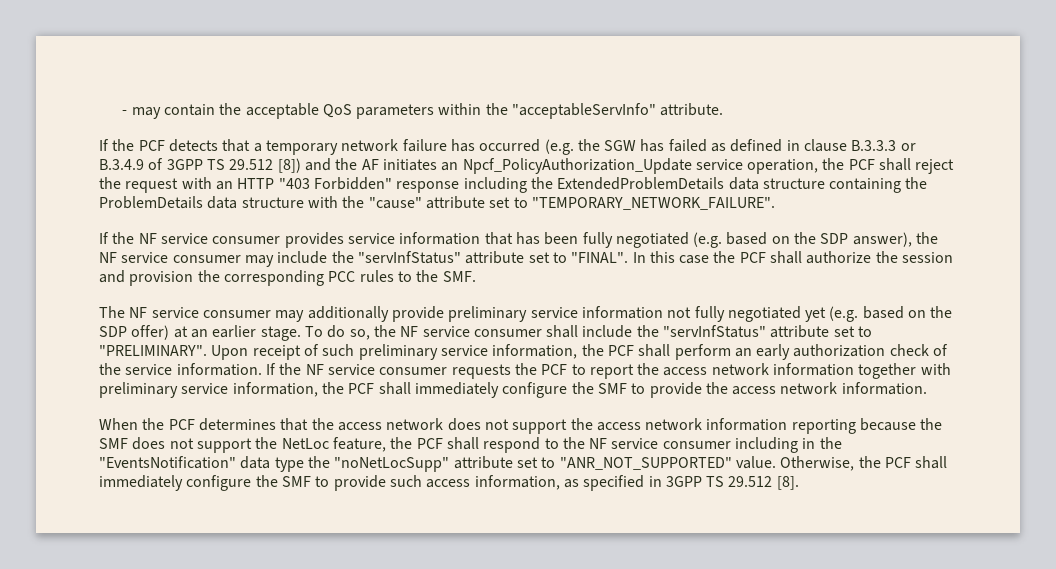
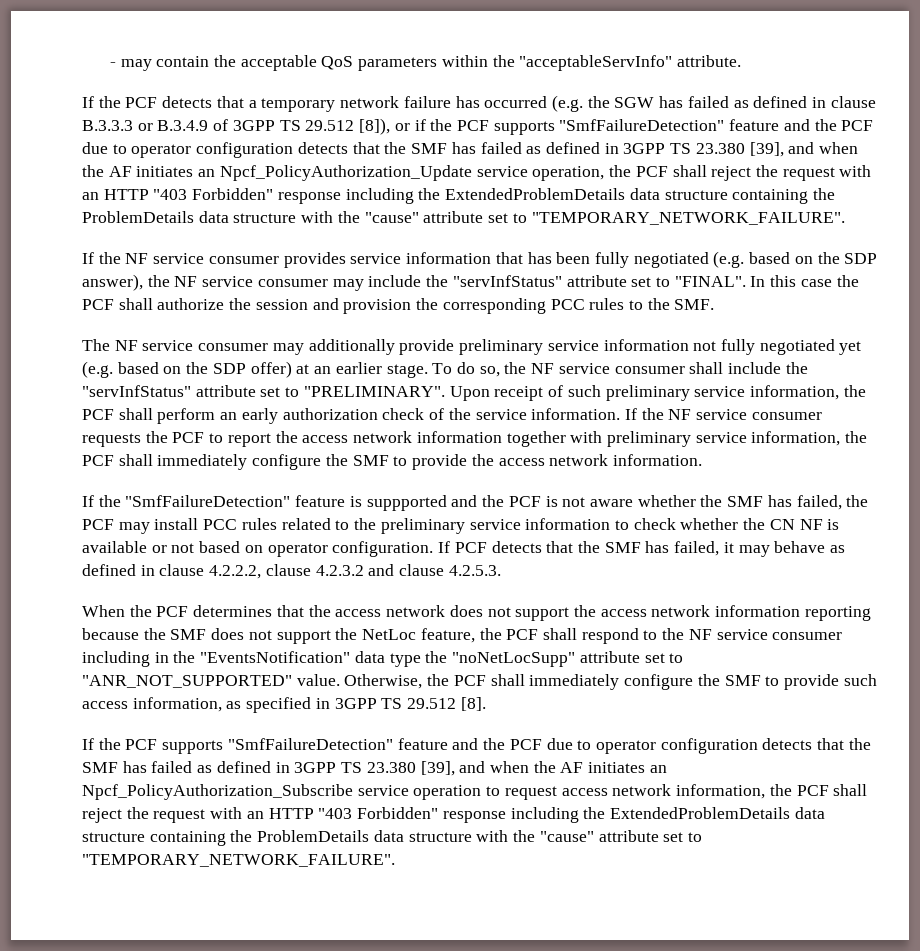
- If the PCF detects that a temporary network failure has occurred (e.g. the SGW has failed as defined in clause B.3.3.3 or B.3.4.9 of 3GPP TS 29.512 [8]) and the AF initiates an Npcf_PolicyAuthorization_Update service operation, the PCF shall reject the request with an HTTP "403 Forbidden" response including the ExtendedProblemDetails data structure containing the ProblemDetails data structure with the "cause" attribute set to "TEMPORARY_NETWORK_FAILURE".
+ If the PCF detects that a temporary network failure has occurred (e.g. the SGW has failed as defined in clause B.3.3.3 or B.3.4.9 of 3GPP TS 29.512 [8]), or if the PCF supports "SmfFailureDetection" feature and the PCF due to operator configuration detects that the SMF has failed as defined in 3GPP TS 23.380 [39], and when the AF initiates an Npcf_PolicyAuthorization_Update service operation, the PCF shall reject the request with an HTTP "403 Forbidden" response including the ExtendedProblemDetails data structure containing the ProblemDetails data structure with the "cause" attribute set to "TEMPORARY_NETWORK_FAILURE".
+ If the "SmfFailureDetection" feature is suppported and the PCF is not aware whether the SMF has failed, the PCF may install PCC rules related to the preliminary service information to check whether the CN NF is available or not based on operator configuration. If PCF detects that the SMF has failed, it may behave as defined in clause 4.2.2.2, clause 4.2.3.2 and clause 4.2.5.3.
+ If the PCF supports "SmfFailureDetection" feature and the PCF due to operator configuration detects that the SMF has failed as defined in 3GPP TS 23.380 [39], and when the AF initiates an Npcf_PolicyAuthorization_Subscribe service operation to request access network information, the PCF shall reject the request with an HTTP "403 Forbidden" response including the ExtendedProblemDetails data structure containing the ProblemDetails data structure with the "cause" attribute set to "TEMPORARY_NETWORK_FAILURE".

